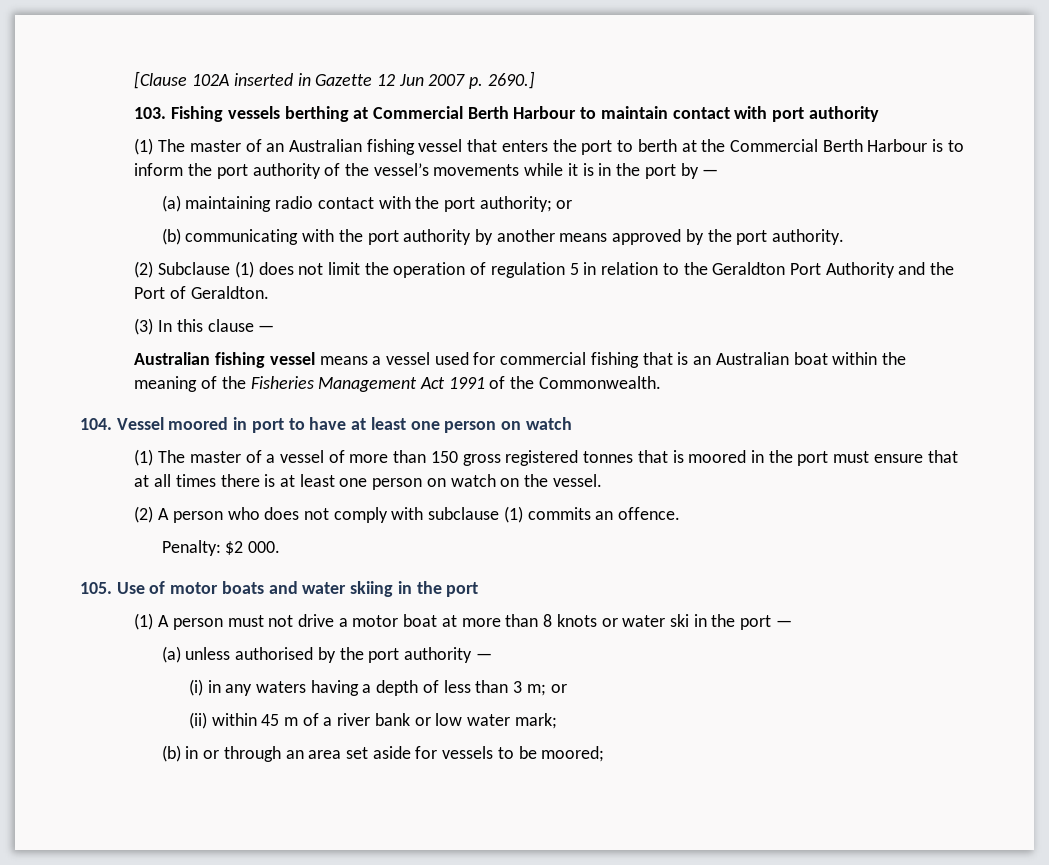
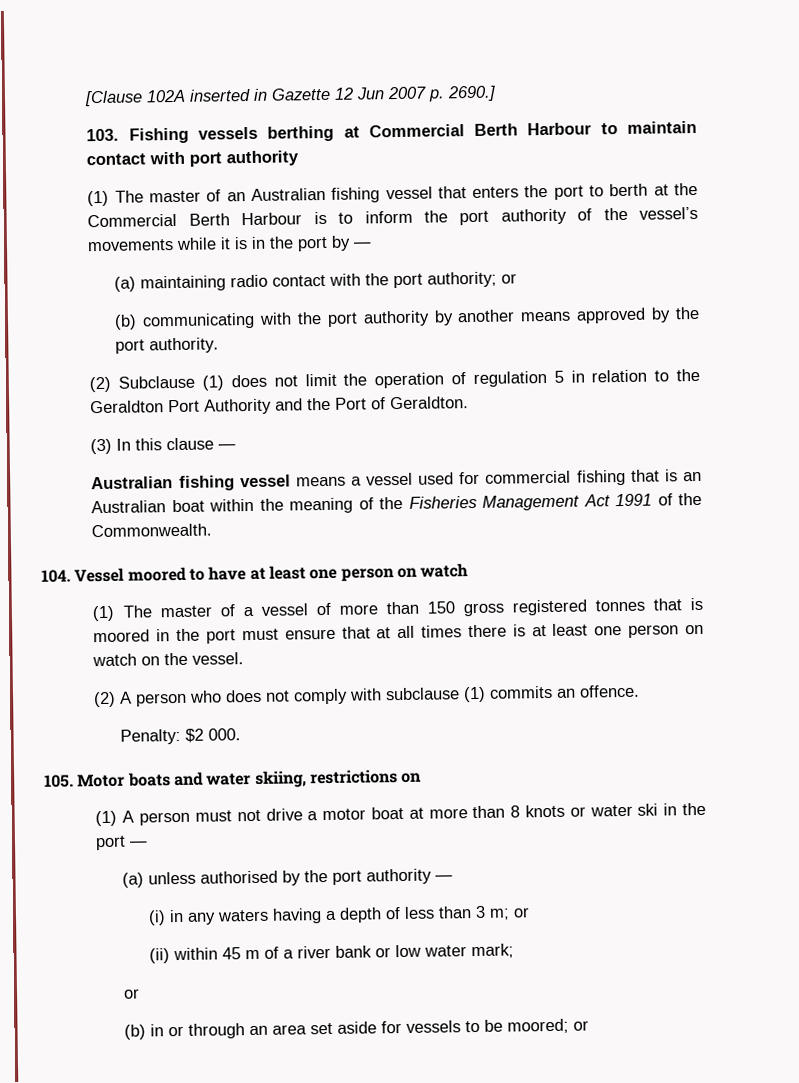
- 104. Vessel moored in port to have at least one person on watch
+ 104. Vessel moored to have at least one person on watch
- 105. Use of motor boats and water skiing in the port
+ 105. Motor boats and water skiing, restrictions on
  (ii) within 45 m of a river bank or low water mark;
+ or
- (b) in or through an area set aside for vessels to be moored;
+ (b) in or through an area set aside for vessels to be moored; or

